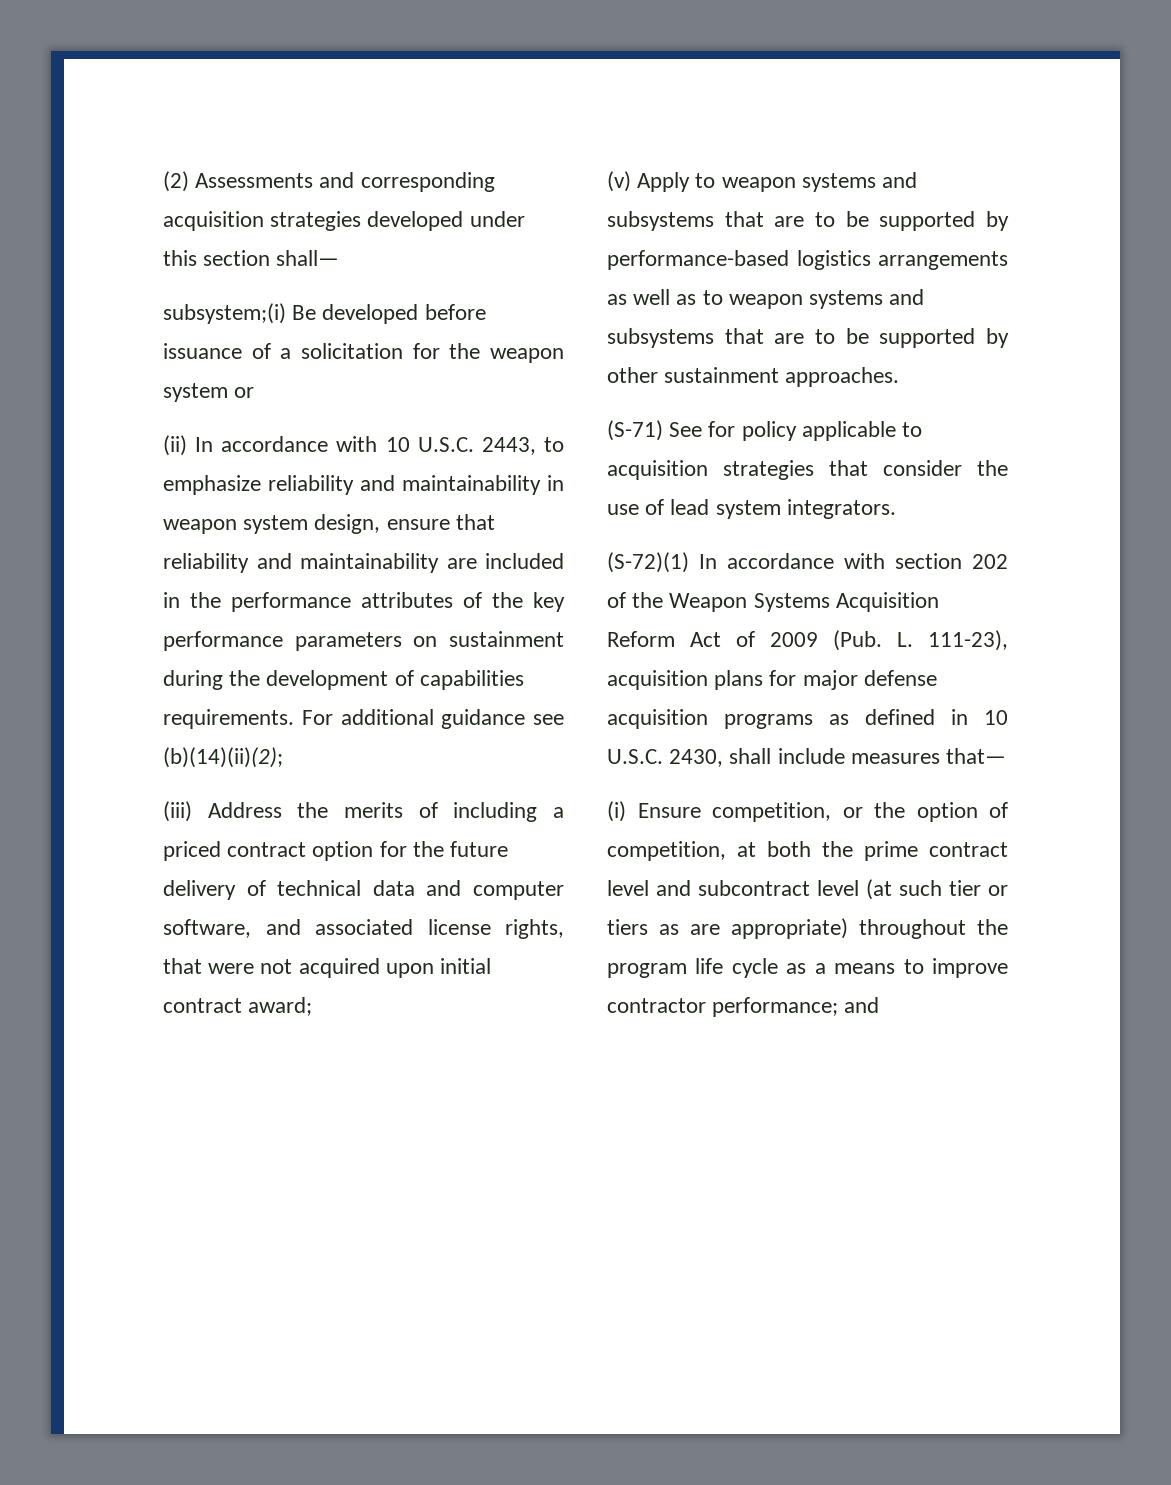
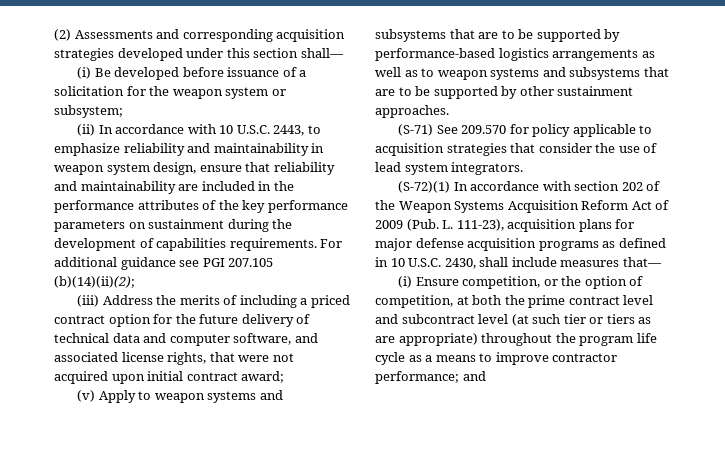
- subsystem;(i) Be developed before issuance of a solicitation for the weapon system or
+ (i) Be developed before issuance of a solicitation for the weapon system or subsystem;
- For additional guidance see (b)(14)(ii)(2);
+ For additional guidance see PGI 207.105 (b)(14)(ii)(2);
- (S-71) See for policy applicable to acquisition strategies that consider the use of lead system integrators.
+ (S-71) See 209.570 for policy applicable to acquisition strategies that consider the use of lead system integrators.

